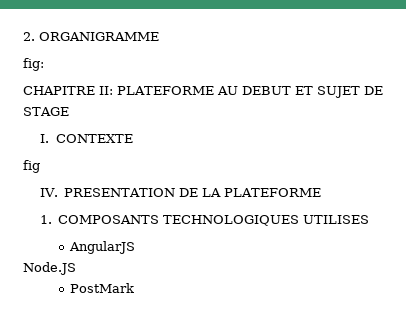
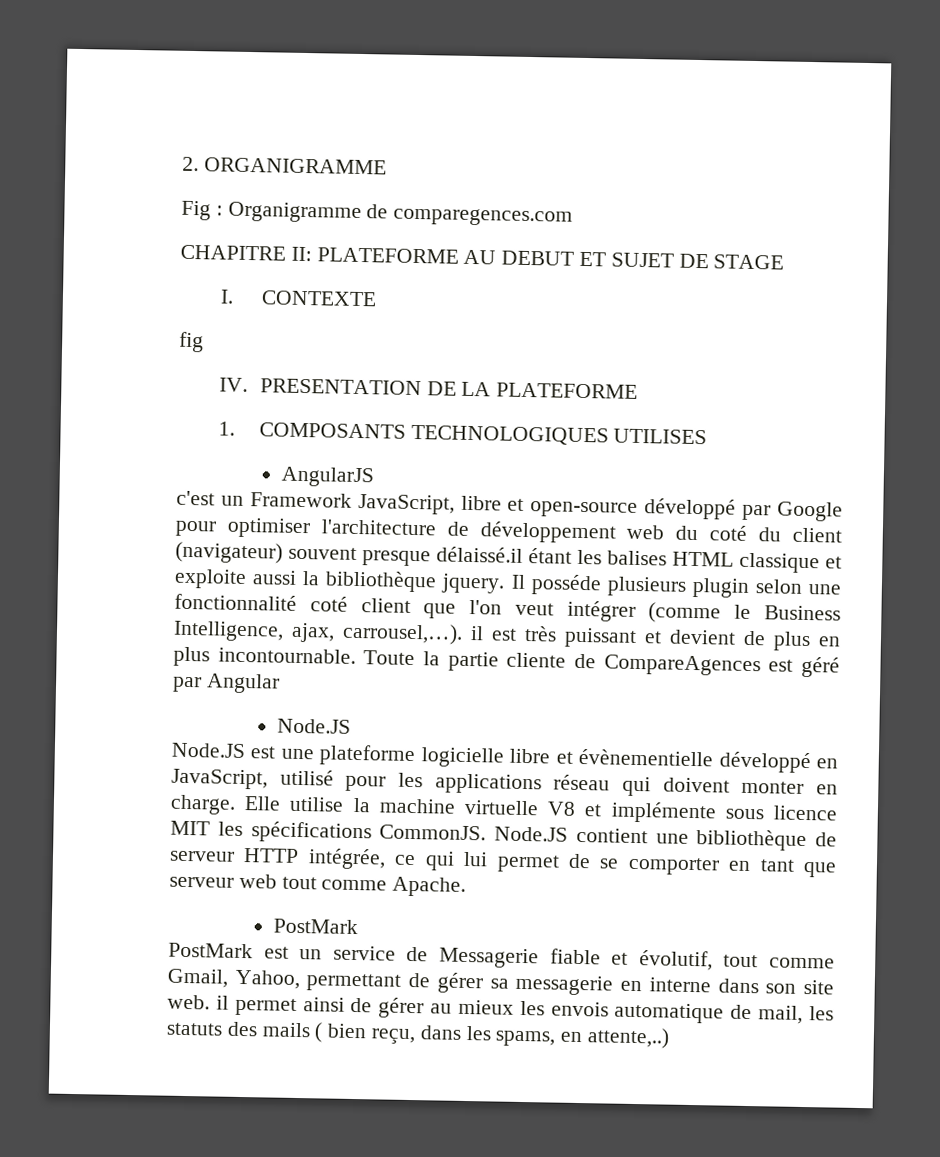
- fig:
+ Fig : Organigramme de comparegences.com
+ c'est un Framework JavaScript, libre et open-source développé par Google pour optimiser l'architecture de développement web du coté du client (navigateur) souvent presque délaissé.il étant les balises HTML classique et exploite aussi la bibliothèque jquery. Il posséde plusieurs plugin selon une fonctionnalité coté client que l'on veut intégrer (comme le Business Intelligence, ajax, carrousel,…). il est très puissant et devient de plus en plus incontournable. Toute la partie cliente de CompareAgences est géré par Angular
  Node.JS
+ Node.JS est une plateforme logicielle libre et évènementielle développé en JavaScript, utilisé pour les applications réseau qui doivent monter en charge. Elle utilise la machine virtuelle V8 et implémente sous licence MIT les spécifications CommonJS. Node.JS contient une bibliothèque de serveur HTTP intégrée, ce qui lui permet de se comporter en tant que serveur web tout comme Apache.
  PostMark
+ PostMark est un service de Messagerie fiable et évolutif, tout comme Gmail, Yahoo, permettant de gérer sa messagerie en interne dans son site web. il permet ainsi de gérer au mieux les envois automatique de mail, les statuts des mails ( bien reçu, dans les spams, en attente,..)

